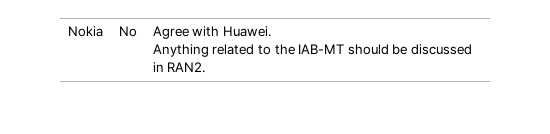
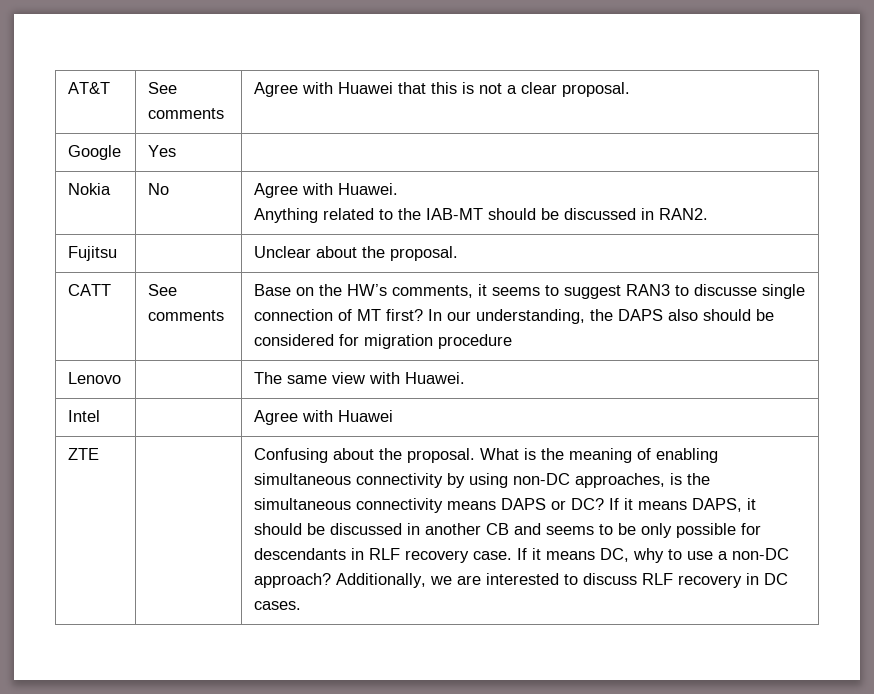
+ AT&T | See comments | Agree with Huawei that this is not a clear proposal.
+ Google | Yes |
+ Fujitsu | | Unclear about the proposal.
+ CATT | See comments | Base on the HW’s comments, it seems to suggest RAN3 to discusse single connection of MT first? In our understanding, the DAPS also should be considered for migration procedure
+ Lenovo | | The same view with Huawei.
+ Intel | | Agree with Huawei
+ ZTE | | Confusing about the proposal. What is the meaning of enabling simultaneous connectivity by using non-DC approaches, is the simultaneous connectivity means DAPS or DC? If it means DAPS, it should be discussed in another CB and seems to be only possible for descendants in RLF recovery case. If it means DC, why to use a non-DC approach? Additionally, we are interested to discuss RLF recovery in DC cases.

